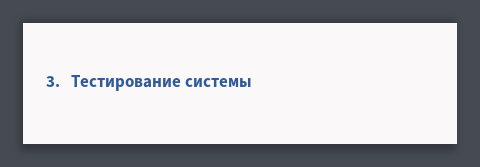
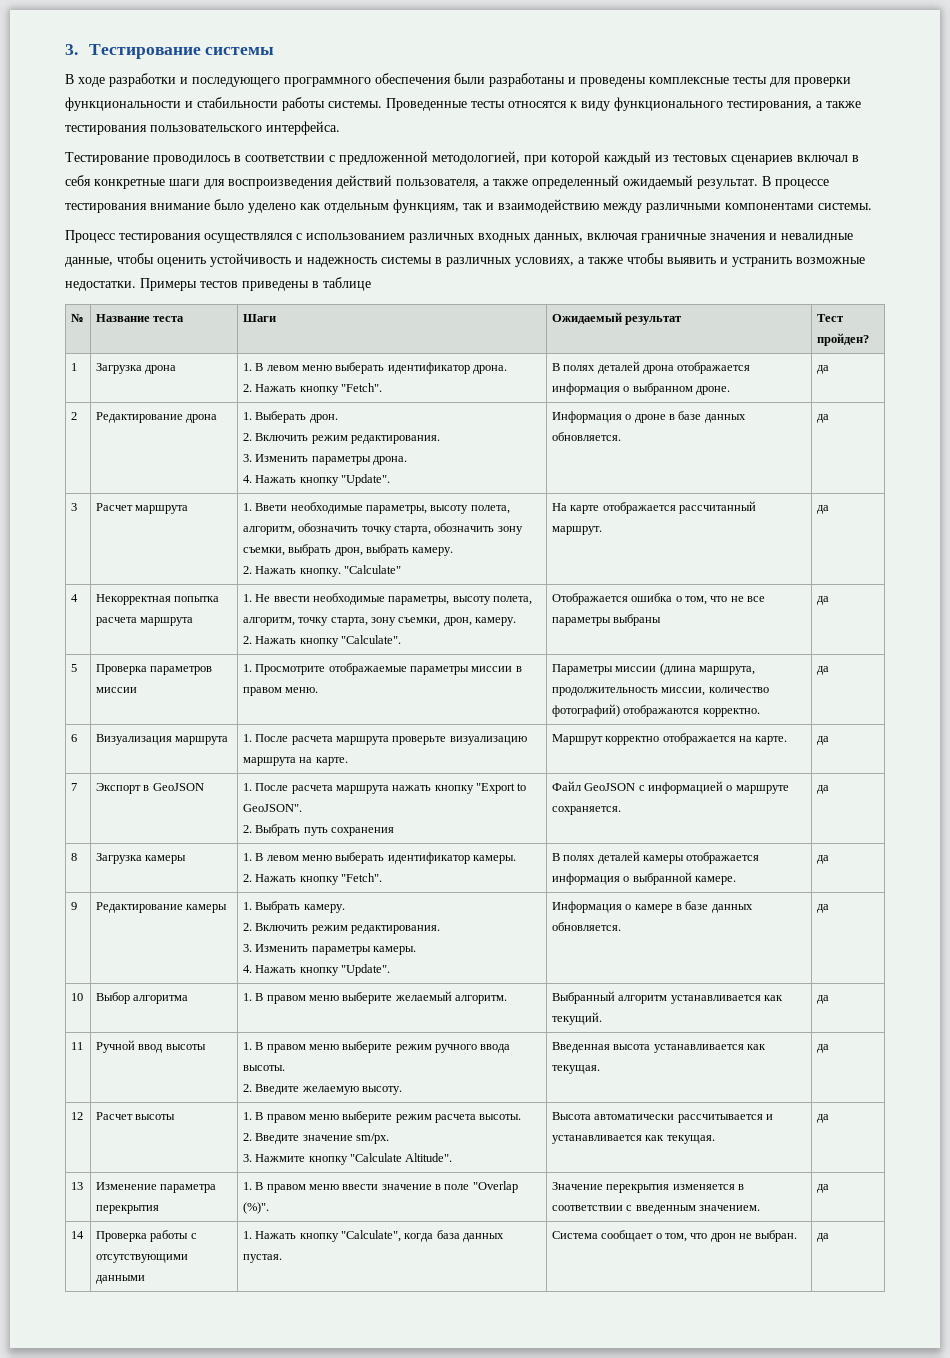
+ В ходе разработки и последующего программного обеспечения были разработаны и проведены комплексные тесты для проверки функциональности и стабильности работы системы. Проведенные тесты относятся к виду функционального тестирования, а также тестирования пользовательского интерфейса.
+ Тестирование проводилось в соответствии с предложенной методологией, при которой каждый из тестовых сценариев включал в себя конкретные шаги для воспроизведения действий пользователя, а также определенный ожидаемый результат. В процессе тестирования внимание было уделено как отдельным функциям, так и взаимодействию между различными компонентами системы.
+ Процесс тестирования осуществлялся с использованием различных входных данных, включая граничные значения и невалидные данные, чтобы оценить устойчивость и надежность системы в различных условиях, а также чтобы выявить и устранить возможные недостатки. Примеры тестов приведены в таблице
+ № | Название теста | Шаги | Ожидаемый результат | Тест пройден?
+ 1 | Загрузка дрона | 1. В левом меню выберать идентификатор дрона.
+ 2. Нажать кнопку "Fetch". | В полях деталей дрона отображается информация о выбранном дроне. | да
+ 2 | Редактирование дрона | 1. Выберать дрон.
+ 2. Включить режим редактирования.
+ 3. Изменить параметры дрона.
+ 4. Нажать кнопку "Update". | Информация о дроне в базе данных обновляется. | да
+ 3 | Расчет маршрута | 1. Ввети необходимые параметры, высоту полета, алгоритм, обозначить точку старта, обозначить зону съемки, выбрать дрон, выбрать камеру.
+ 2. Нажать кнопку. "Calculate" | На карте отображается рассчитанный маршрут. | да
+ 4 | Некорректная попытка расчета маршрута | 1. Не ввести необходимые параметры, высоту полета, алгоритм, точку старта, зону съемки, дрон, камеру.
+ 2. Нажать кнопку "Calculate". | Отображается ошибка о том, что не все параметры выбраны | да
+ 5 | Проверка параметров миссии | 1. Просмотрите отображаемые параметры миссии в правом меню. | Параметры миссии (длина маршрута, продолжительность миссии, количество фотографий) отображаются корректно. | да
+ 6 | Визуализация маршрута | 1. После расчета маршрута проверьте визуализацию маршрута на карте. | Маршрут корректно отображается на карте. | да
+ 7 | Экспорт в GeoJSON | 1. После расчета маршрута нажать кнопку "Export to GeoJSON".
+ 2. Выбрать путь сохранения | Файл GeoJSON с информацией о маршруте сохраняется. | да
+ 8 | Загрузка камеры | 1. В левом меню выберать идентификатор камеры.
+ 2. Нажать кнопку "Fetch". | В полях деталей камеры отображается информация о выбранной камере. | да
+ 9 | Редактирование камеры | 1. Выбрать камеру.
+ 2. Включить режим редактирования.
+ 3. Изменить параметры камеры.
+ 4. Нажать кнопку "Update". | Информация о камере в базе данных обновляется. | да
+ 10 | Выбор алгоритма | 1. В правом меню выберите желаемый алгоритм. | Выбранный алгоритм устанавливается как текущий. | да
+ 11 | Ручной ввод высоты | 1. В правом меню выберите режим ручного ввода высоты.
+ 2. Введите желаемую высоту. | Введенная высота устанавливается как текущая. | да
+ 12 | Расчет высоты | 1. В правом меню выберите режим расчета высоты.
+ 2. Введите значение sm/px.
+ 3. Нажмите кнопку "Calculate Altitude". | Высота автоматически рассчитывается и устанавливается как текущая. | да
+ 13 | Изменение параметра перекрытия | 1. В правом меню ввести значение в поле "Overlap (%)". | Значение перекрытия изменяется в соответствии с введенным значением. | да
+ 14 | Проверка работы с отсутствующими данными | 1. Нажать кнопку "Calculate", когда база данных пустая. | Система сообщает о том, что дрон не выбран. | да

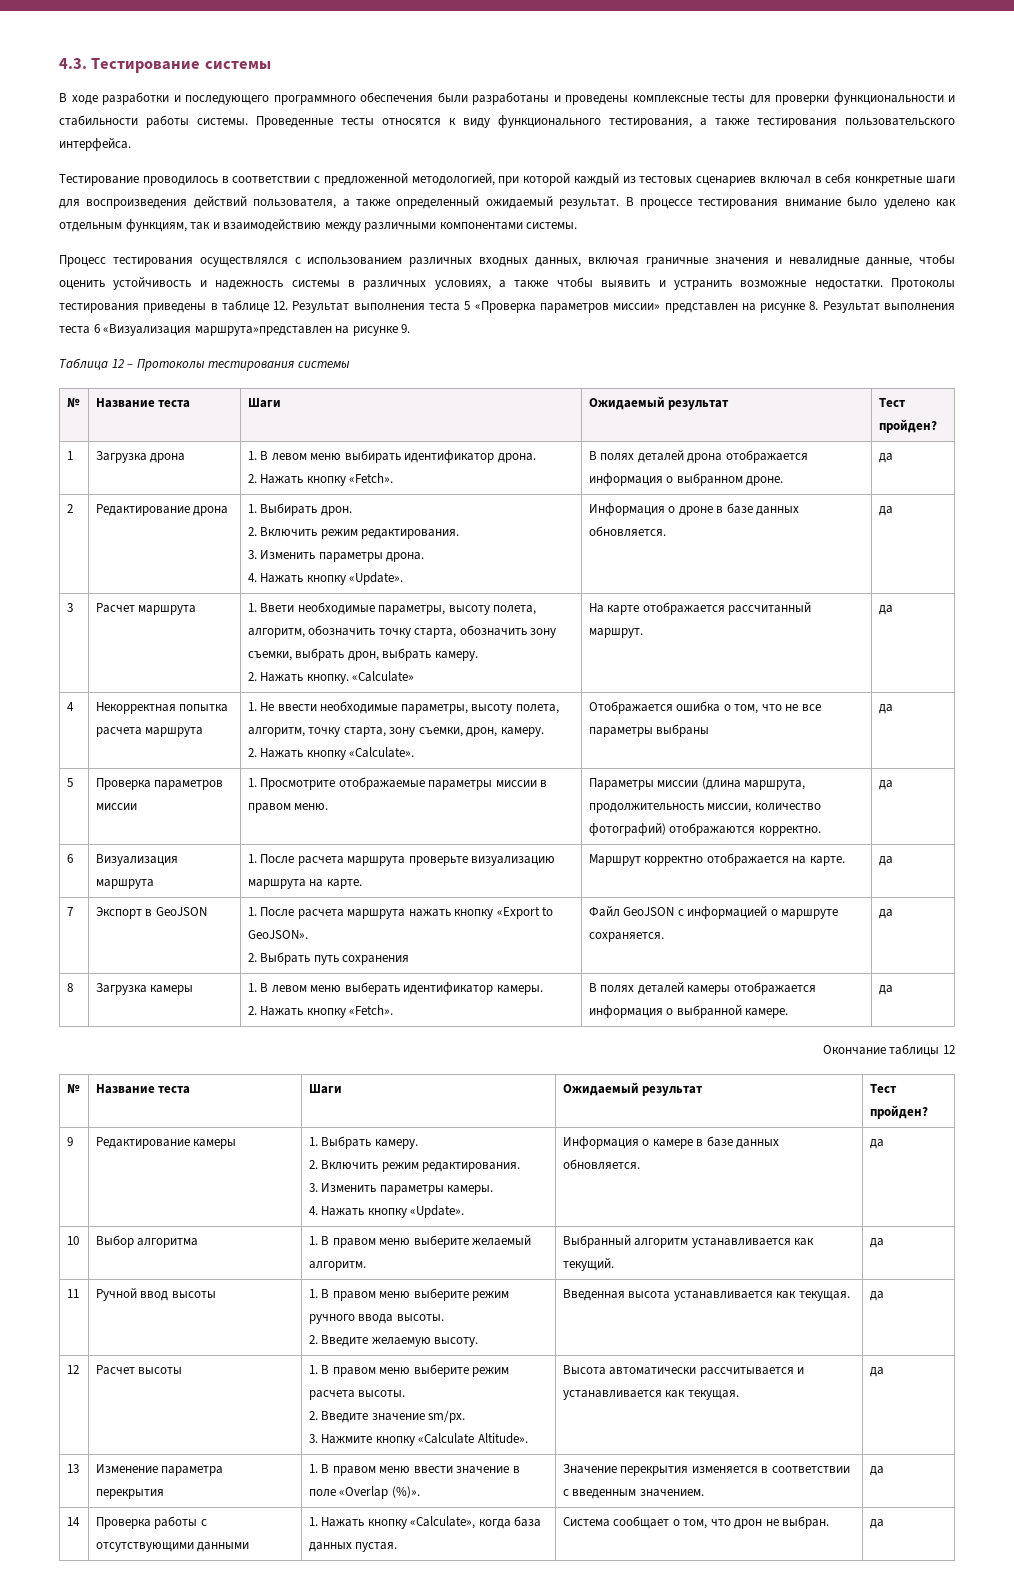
- 3. Тестирование системы
+ 4.3. Тестирование системы
- Примеры тестов приведены в таблице
+ Протоколы тестирования приведены в таблице 12. Результат выполнения теста 5 «Проверка параметров миссии» представлен на рисунке 8. Результат выполнения теста 6 «Визуализация маршрута»представлен на рисунке 9.
+ Таблица 12 – Протоколы тестирования системы
- 1 | Загрузка дрона | 1. В левом меню выберать идентификатор дрона.
- 2. Нажать кнопку "Fetch". | В полях деталей дрона отображается информация о выбранном дроне. | да
+ 1 | Загрузка дрона | 1. В левом меню выбирать идентификатор дрона.
+ 2. Нажать кнопку «Fetch». | В полях деталей дрона отображается информация о выбранном дроне. | да
- 2 | Редактирование дрона | 1. Выберать дрон.
+ 2 | Редактирование дрона | 1. Выбирать дрон.
  2. Включить режим редактирования.
  3. Изменить параметры дрона.
- 4. Нажать кнопку "Update". | Информация о дроне в базе данных обновляется. | да
+ 4. Нажать кнопку «Update». | Информация о дроне в базе данных обновляется. | да
  3 | Расчет маршрута | 1. Ввети необходимые параметры, высоту полета, алгоритм, обозначить точку старта, обозначить зону съемки, выбрать дрон, выбрать камеру.
- 2. Нажать кнопку. "Calculate" | На карте отображается рассчитанный маршрут. | да
+ 2. Нажать кнопку. «Calculate» | На карте отображается рассчитанный маршрут. | да
  4 | Некорректная попытка расчета маршрута | 1. Не ввести необходимые параметры, высоту полета, алгоритм, точку старта, зону съемки, дрон, камеру.
- 2. Нажать кнопку "Calculate". | Отображается ошибка о том, что не все параметры выбраны | да
+ 2. Нажать кнопку «Calculate». | Отображается ошибка о том, что не все параметры выбраны | да
- 7 | Экспорт в GeoJSON | 1. После расчета маршрута нажать кнопку "Export to GeoJSON".
+ 7 | Экспорт в GeoJSON | 1. После расчета маршрута нажать кнопку «Export to GeoJSON».
  8 | Загрузка камеры | 1. В левом меню выберать идентификатор камеры.
- 2. Нажать кнопку "Fetch". | В полях деталей камеры отображается информация о выбранной камере. | да
+ 2. Нажать кнопку «Fetch». | В полях деталей камеры отображается информация о выбранной камере. | да
+ Окончание таблицы 12
+ № | Название теста | Шаги | Ожидаемый результат | Тест пройден?
  9 | Редактирование камеры | 1. Выбрать камеру.
  2. Включить режим редактирования.
  3. Изменить параметры камеры.
- 4. Нажать кнопку "Update". | Информация о камере в базе данных обновляется. | да
+ 4. Нажать кнопку «Update». | Информация о камере в базе данных обновляется. | да
  12 | Расчет высоты | 1. В правом меню выберите режим расчета высоты.
  2. Введите значение sm/px.
- 3. Нажмите кнопку "Calculate Altitude". | Высота автоматически рассчитывается и устанавливается как текущая. | да
+ 3. Нажмите кнопку «Calculate Altitude». | Высота автоматически рассчитывается и устанавливается как текущая. | да
- 13 | Изменение параметра перекрытия | 1. В правом меню ввести значение в поле "Overlap (%)". | Значение перекрытия изменяется в соответствии с введенным значением. | да
+ 13 | Изменение параметра перекрытия | 1. В правом меню ввести значение в поле «Overlap (%)». | Значение перекрытия изменяется в соответствии с введенным значением. | да
- 14 | Проверка работы с отсутствующими данными | 1. Нажать кнопку "Calculate", когда база данных пустая. | Система сообщает о том, что дрон не выбран. | да
+ 14 | Проверка работы с отсутствующими данными | 1. Нажать кнопку «Calculate», когда база данных пустая. | Система сообщает о том, что дрон не выбран. | да

